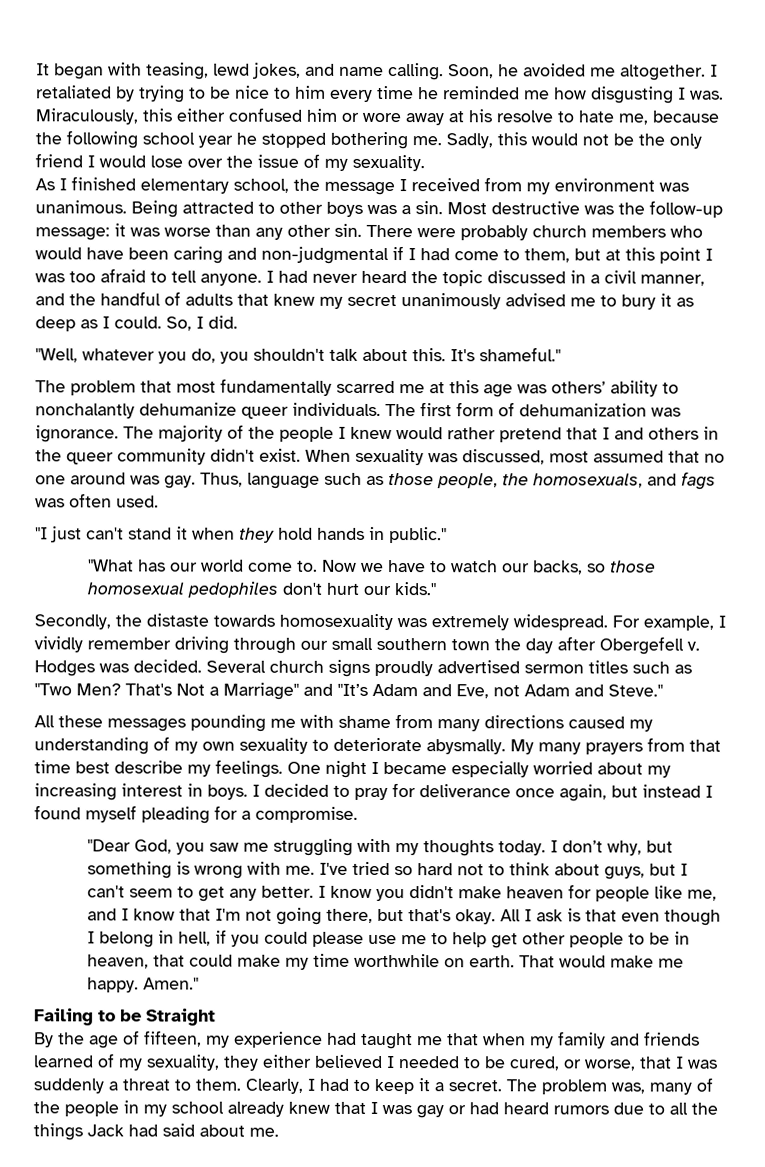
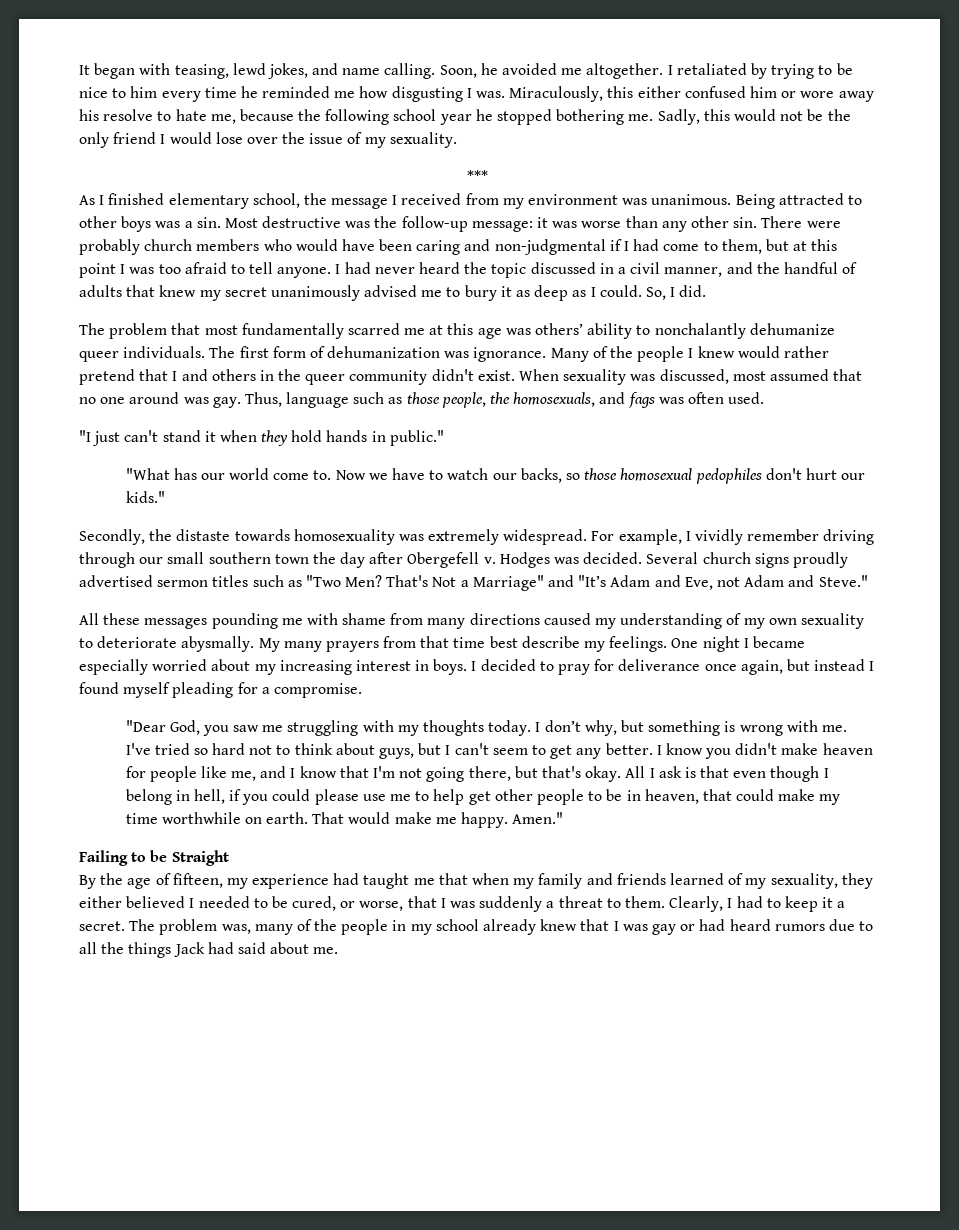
- Miraculously, this either confused him or wore away at his resolve to hate me, because the following school year he stopped bothering me.
+ Miraculously, this either confused him or wore away his resolve to hate me, because the following school year he stopped bothering me.
+ ***
- "Well, whatever you do, you shouldn't talk about this. It's shameful."
- The majority of the people I knew would rather pretend that I and others in the queer community didn't exist.
+ Many of the people I knew would rather pretend that I and others in the queer community didn't exist.

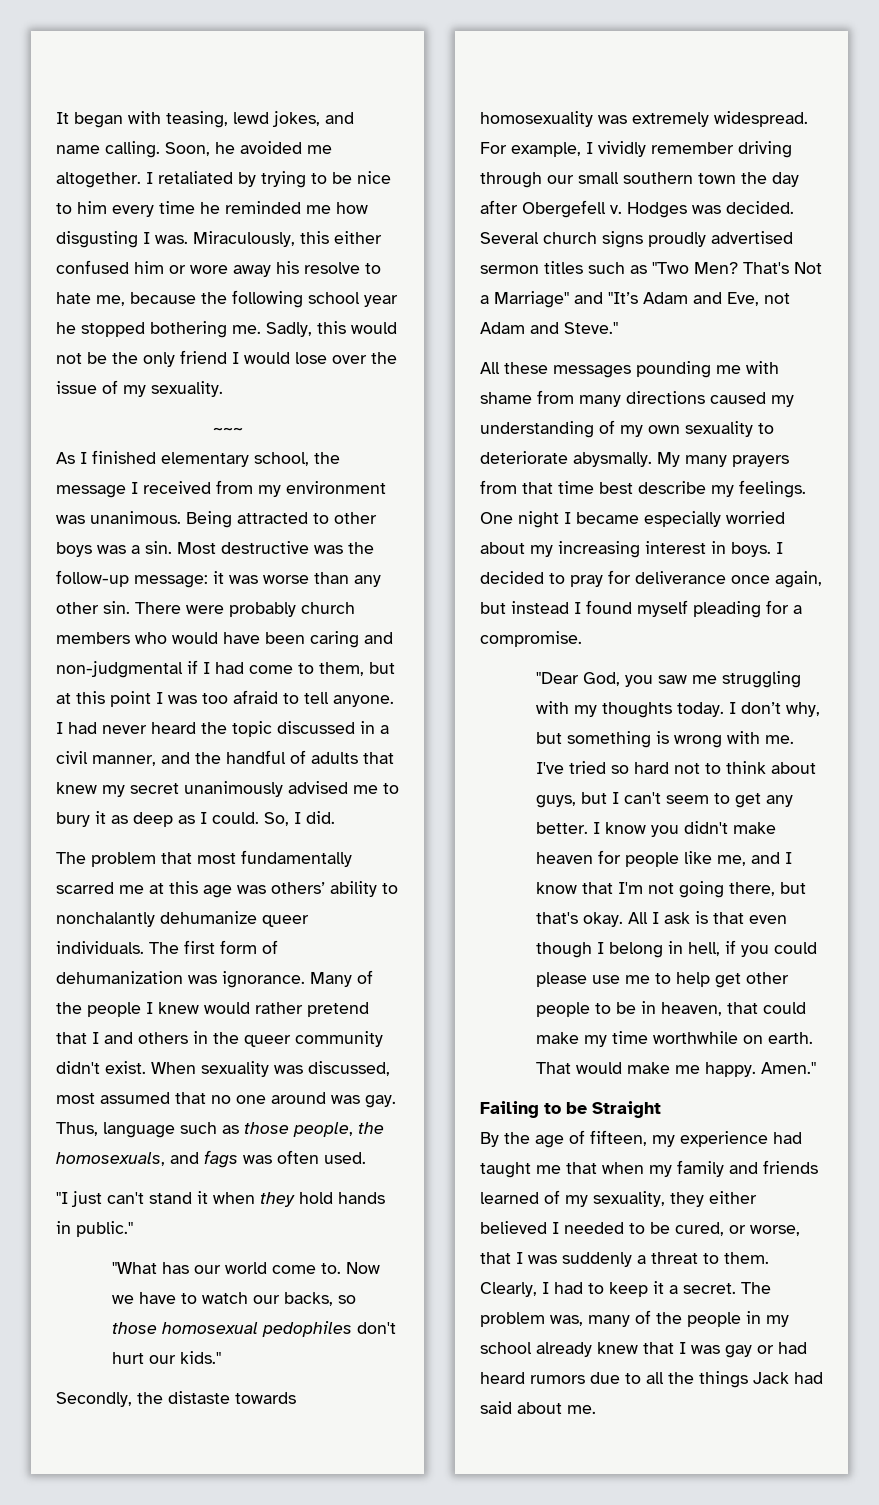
- ***
+ ~~~

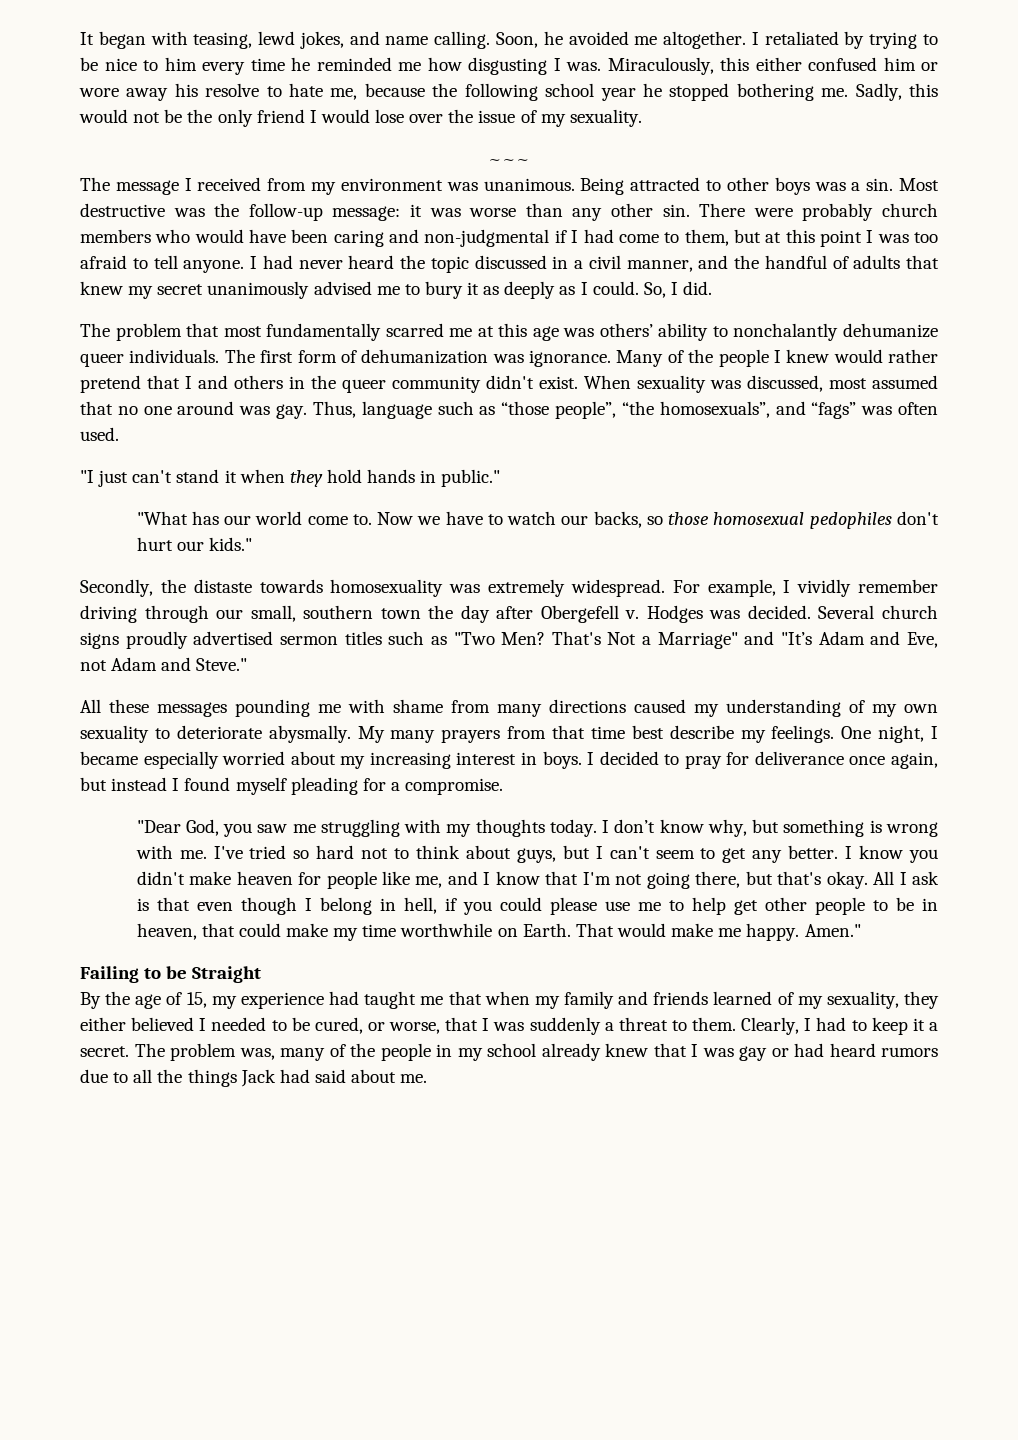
- As I finished elementary school, the message I received from my environment was unanimous.
+ The message I received from my environment was unanimous.
- I had never heard the topic discussed in a civil manner, and the handful of adults that knew my secret unanimously advised me to bury it as deep as I could.
+ I had never heard the topic discussed in a civil manner, and the handful of adults that knew my secret unanimously advised me to bury it as deeply as I could.
- Thus, language such as those people, the homosexuals, and fags was often used.
+ Thus, language such as “those people”, “the homosexuals”, and “fags” was often used.
- For example, I vividly remember driving through our small southern town the day after Obergefell v.
+ For example, I vividly remember driving through our small, southern town the day after Obergefell v.
- One night I became especially worried about my increasing interest in boys.
+ One night, I became especially worried about my increasing interest in boys.
- I don’t why, but something is wrong with me.
+ I don’t know why, but something is wrong with me.
- All I ask is that even though I belong in hell, if you could please use me to help get other people to be in heaven, that could make my time worthwhile on earth.
+ All I ask is that even though I belong in hell, if you could please use me to help get other people to be in heaven, that could make my time worthwhile on Earth.
- By the age of fifteen, my experience had taught me that when my family and friends learned of my sexuality, they either believed I needed to be cured, or worse, that I was suddenly a threat to them.
+ By the age of 15, my experience had taught me that when my family and friends learned of my sexuality, they either believed I needed to be cured, or worse, that I was suddenly a threat to them.

